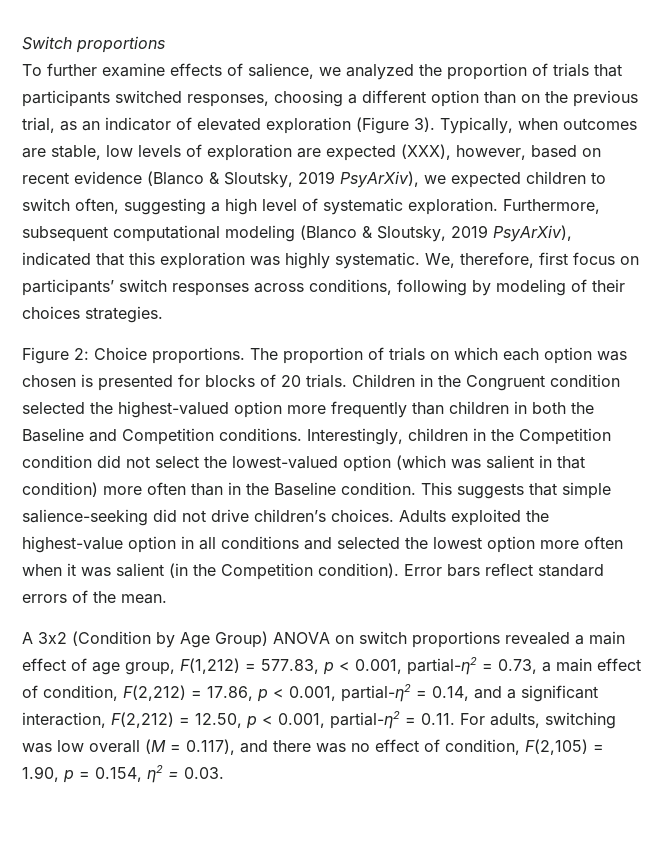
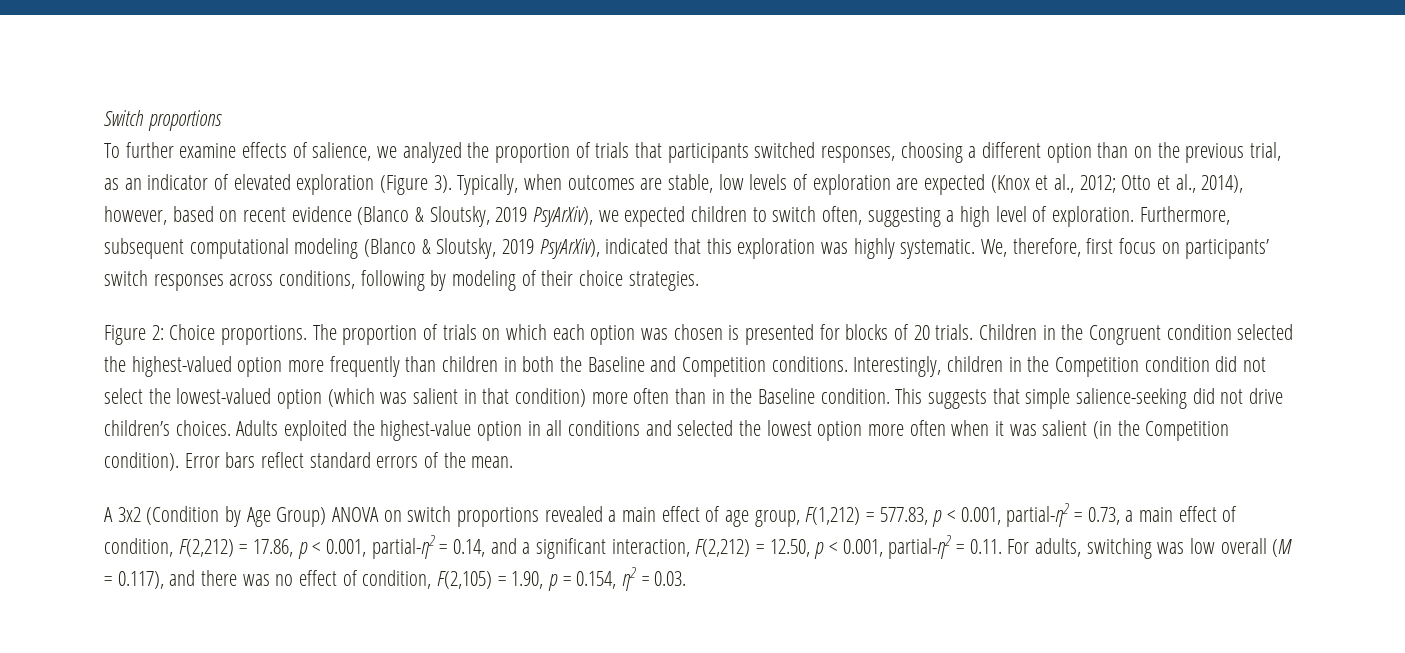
- Typically, when outcomes are stable, low levels of exploration are expected (XXX), however, based on recent evidence (Blanco & Sloutsky, 2019 PsyArXiv), we expected children to switch often, suggesting a high level of systematic exploration.
+ Typically, when outcomes are stable, low levels of exploration are expected (Knox et al., 2012; Otto et al., 2014), however, based on recent evidence (Blanco & Sloutsky, 2019 PsyArXiv), we expected children to switch often, suggesting a high level of exploration.
- We, therefore, first focus on participants’ switch responses across conditions, following by modeling of their choices strategies.
+ We, therefore, first focus on participants’ switch responses across conditions, following by modeling of their choice strategies.

